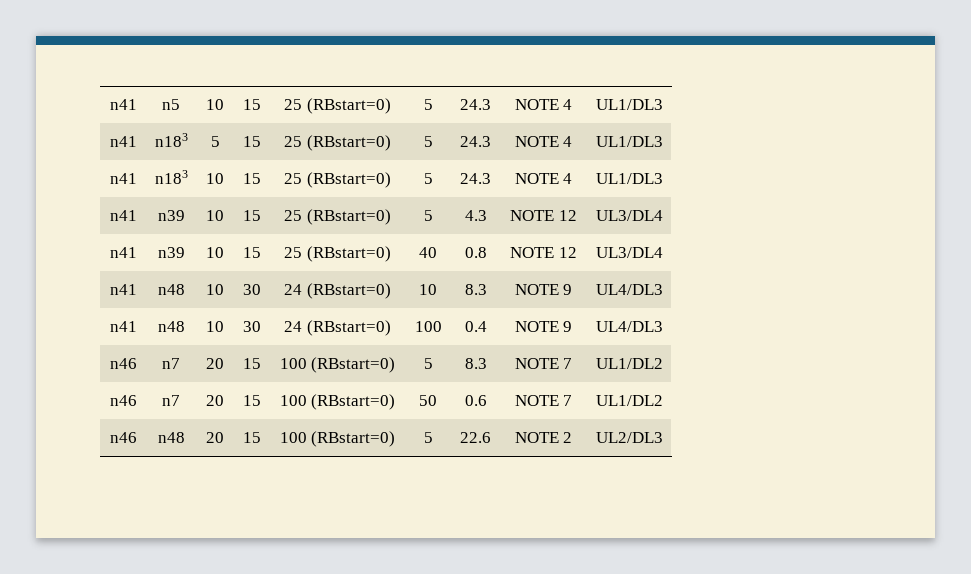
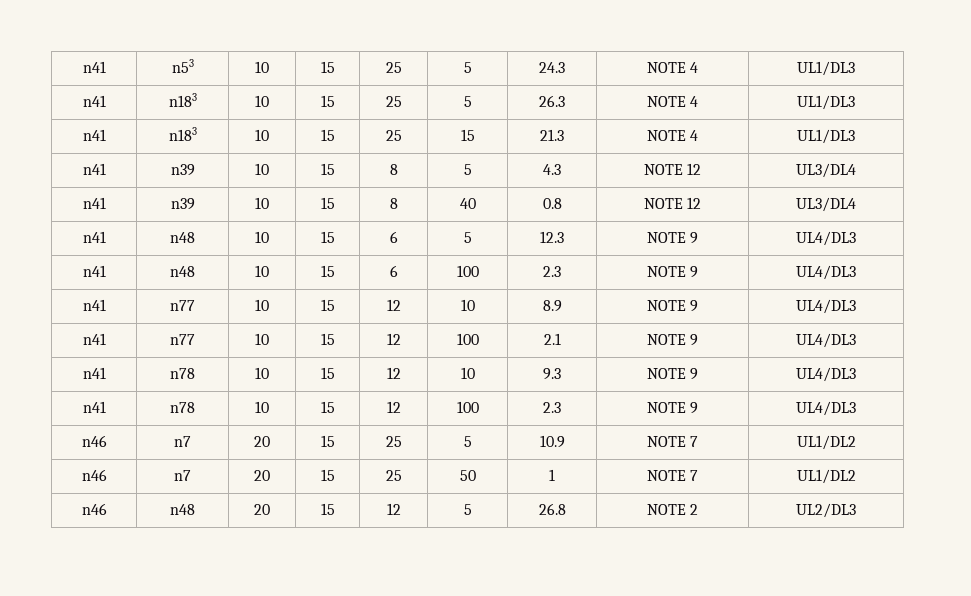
- n41 | n5 | 10 | 15 | 25 (RBstart=0) | 5 | 24.3 | NOTE 4 | UL1/DL3
- n41 | n183 | 5 | 15 | 25 (RBstart=0) | 5 | 24.3 | NOTE 4 | UL1/DL3
+ n41 | n53 | 10 | 15 | 25 | 5 | 24.3 | NOTE 4 | UL1/DL3
- n41 | n183 | 10 | 15 | 25 (RBstart=0) | 5 | 24.3 | NOTE 4 | UL1/DL3
+ n41 | n183 | 10 | 15 | 25 | 5 | 26.3 | NOTE 4 | UL1/DL3
+ n41 | n183 | 10 | 15 | 25 | 15 | 21.3 | NOTE 4 | UL1/DL3
- n41 | n39 | 10 | 15 | 25 (RBstart=0) | 5 | 4.3 | NOTE 12 | UL3/DL4
+ n41 | n39 | 10 | 15 | 8 | 5 | 4.3 | NOTE 12 | UL3/DL4
- n41 | n39 | 10 | 15 | 25 (RBstart=0) | 40 | 0.8 | NOTE 12 | UL3/DL4
+ n41 | n39 | 10 | 15 | 8 | 40 | 0.8 | NOTE 12 | UL3/DL4
- n41 | n48 | 10 | 30 | 24 (RBstart=0) | 10 | 8.3 | NOTE 9 | UL4/DL3
+ n41 | n48 | 10 | 15 | 6 | 5 | 12.3 | NOTE 9 | UL4/DL3
- n41 | n48 | 10 | 30 | 24 (RBstart=0) | 100 | 0.4 | NOTE 9 | UL4/DL3
+ n41 | n48 | 10 | 15 | 6 | 100 | 2.3 | NOTE 9 | UL4/DL3
+ n41 | n77 | 10 | 15 | 12 | 10 | 8.9 | NOTE 9 | UL4/DL3
+ n41 | n77 | 10 | 15 | 12 | 100 | 2.1 | NOTE 9 | UL4/DL3
+ n41 | n78 | 10 | 15 | 12 | 10 | 9.3 | NOTE 9 | UL4/DL3
+ n41 | n78 | 10 | 15 | 12 | 100 | 2.3 | NOTE 9 | UL4/DL3
- n46 | n7 | 20 | 15 | 100 (RBstart=0) | 5 | 8.3 | NOTE 7 | UL1/DL2
+ n46 | n7 | 20 | 15 | 25 | 5 | 10.9 | NOTE 7 | UL1/DL2
- n46 | n7 | 20 | 15 | 100 (RBstart=0) | 50 | 0.6 | NOTE 7 | UL1/DL2
+ n46 | n7 | 20 | 15 | 25 | 50 | 1 | NOTE 7 | UL1/DL2
- n46 | n48 | 20 | 15 | 100 (RBstart=0) | 5 | 22.6 | NOTE 2 | UL2/DL3
+ n46 | n48 | 20 | 15 | 12 | 5 | 26.8 | NOTE 2 | UL2/DL3

